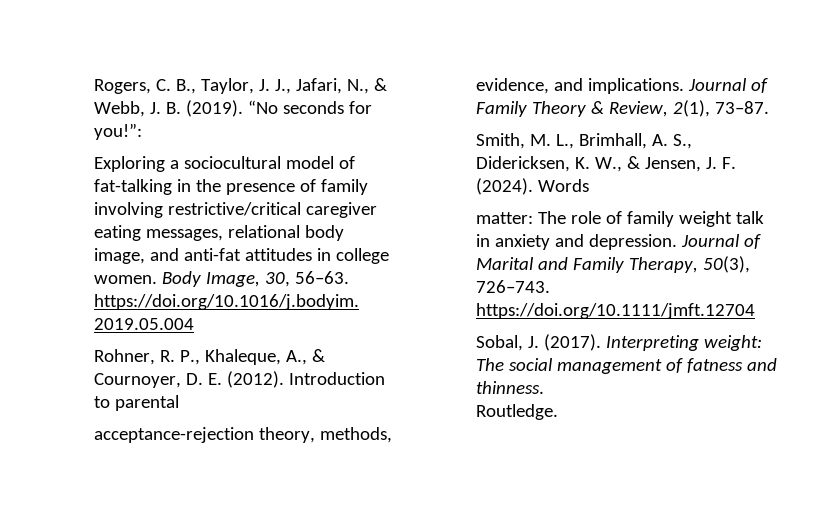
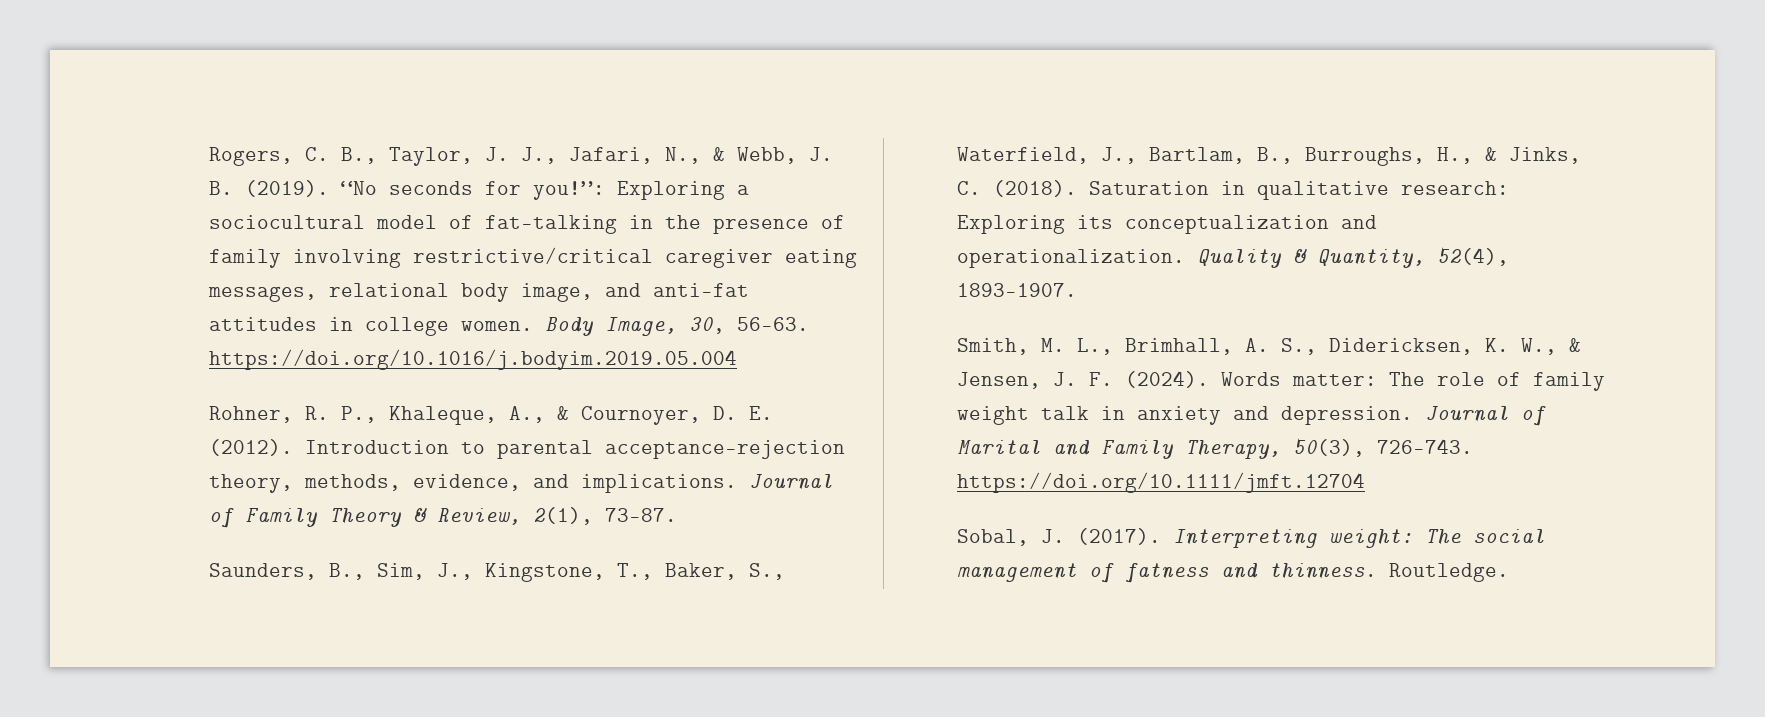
- “No seconds for you!”:
- Exploring a sociocultural model of fat-talking in the presence of family involving restrictive/critical caregiver eating messages, relational body image, and anti-fat attitudes in college women.
+ “No seconds for you!”: Exploring a sociocultural model of fat-talking in the presence of family involving restrictive/critical caregiver eating messages, relational body image, and anti-fat attitudes in college women.
- Introduction to parental
- acceptance-rejection theory, methods, evidence, and implications.
+ Introduction to parental acceptance-rejection theory, methods, evidence, and implications.
+ Saunders, B., Sim, J., Kingstone, T., Baker, S., Waterfield, J., Bartlam, B., Burroughs, H., & Jinks, C. (2018). Saturation in qualitative research: Exploring its conceptualization and operationalization. Quality & Quantity, 52(4), 1893–1907.
- Words
- matter: The role of family weight talk in anxiety and depression.
+ Words matter: The role of family weight talk in anxiety and depression.
- Interpreting weight: The social management of fatness and thinness.
- Routledge.
+ Interpreting weight: The social management of fatness and thinness. Routledge.

